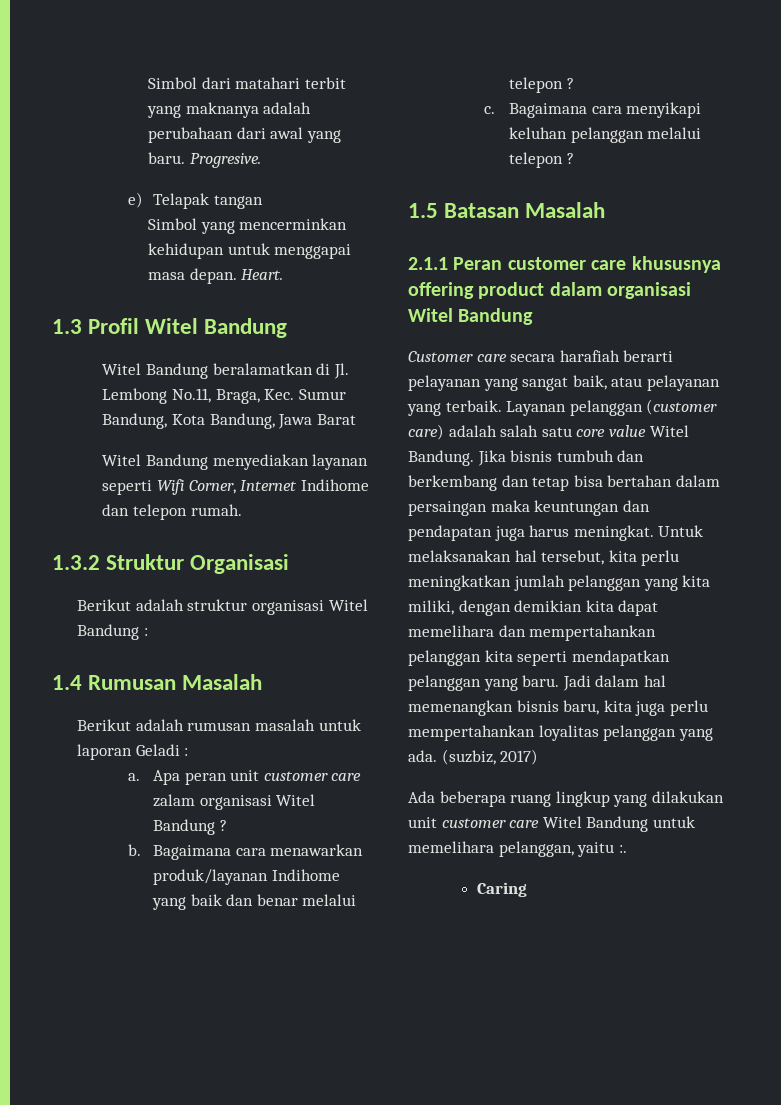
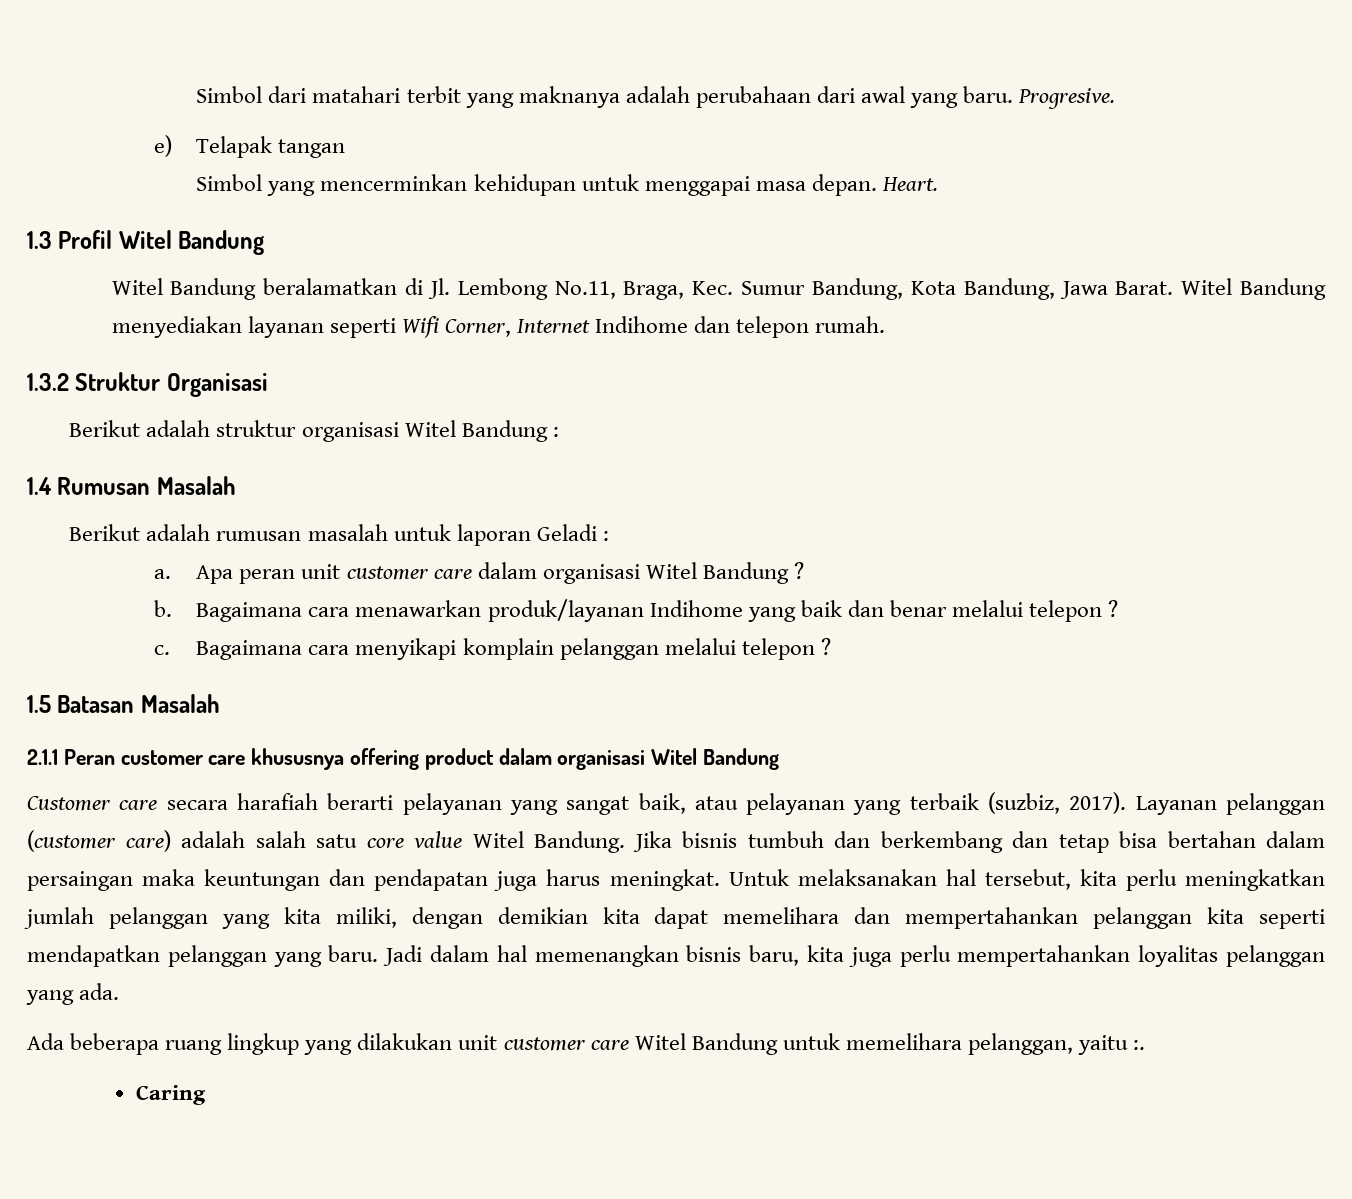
- Witel Bandung beralamatkan di Jl. Lembong No.11, Braga, Kec. Sumur Bandung, Kota Bandung, Jawa Barat
- Witel Bandung menyediakan layanan seperti Wifi Corner, Internet Indihome dan telepon rumah.
+ Witel Bandung beralamatkan di Jl. Lembong No.11, Braga, Kec. Sumur Bandung, Kota Bandung, Jawa Barat. Witel Bandung menyediakan layanan seperti Wifi Corner, Internet Indihome dan telepon rumah.
- Apa peran unit customer care zalam organisasi Witel Bandung ?
+ Apa peran unit customer care dalam organisasi Witel Bandung ?
- Bagaimana cara menyikapi keluhan pelanggan melalui telepon ?
+ Bagaimana cara menyikapi komplain pelanggan melalui telepon ?
- Customer care secara harafiah berarti pelayanan yang sangat baik, atau pelayanan yang terbaik.
+ Customer care secara harafiah berarti pelayanan yang sangat baik, atau pelayanan yang terbaik (suzbiz, 2017).
- (suzbiz, 2017)

